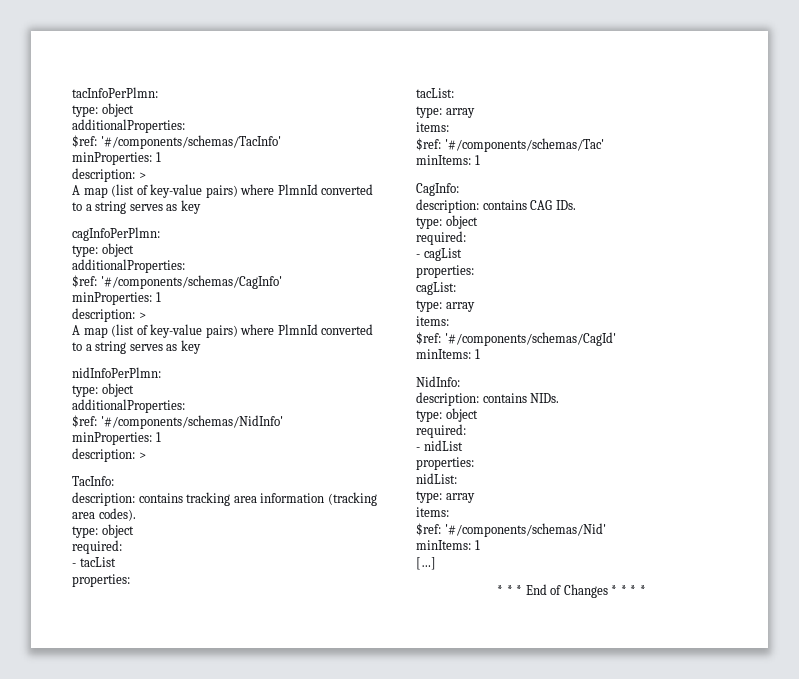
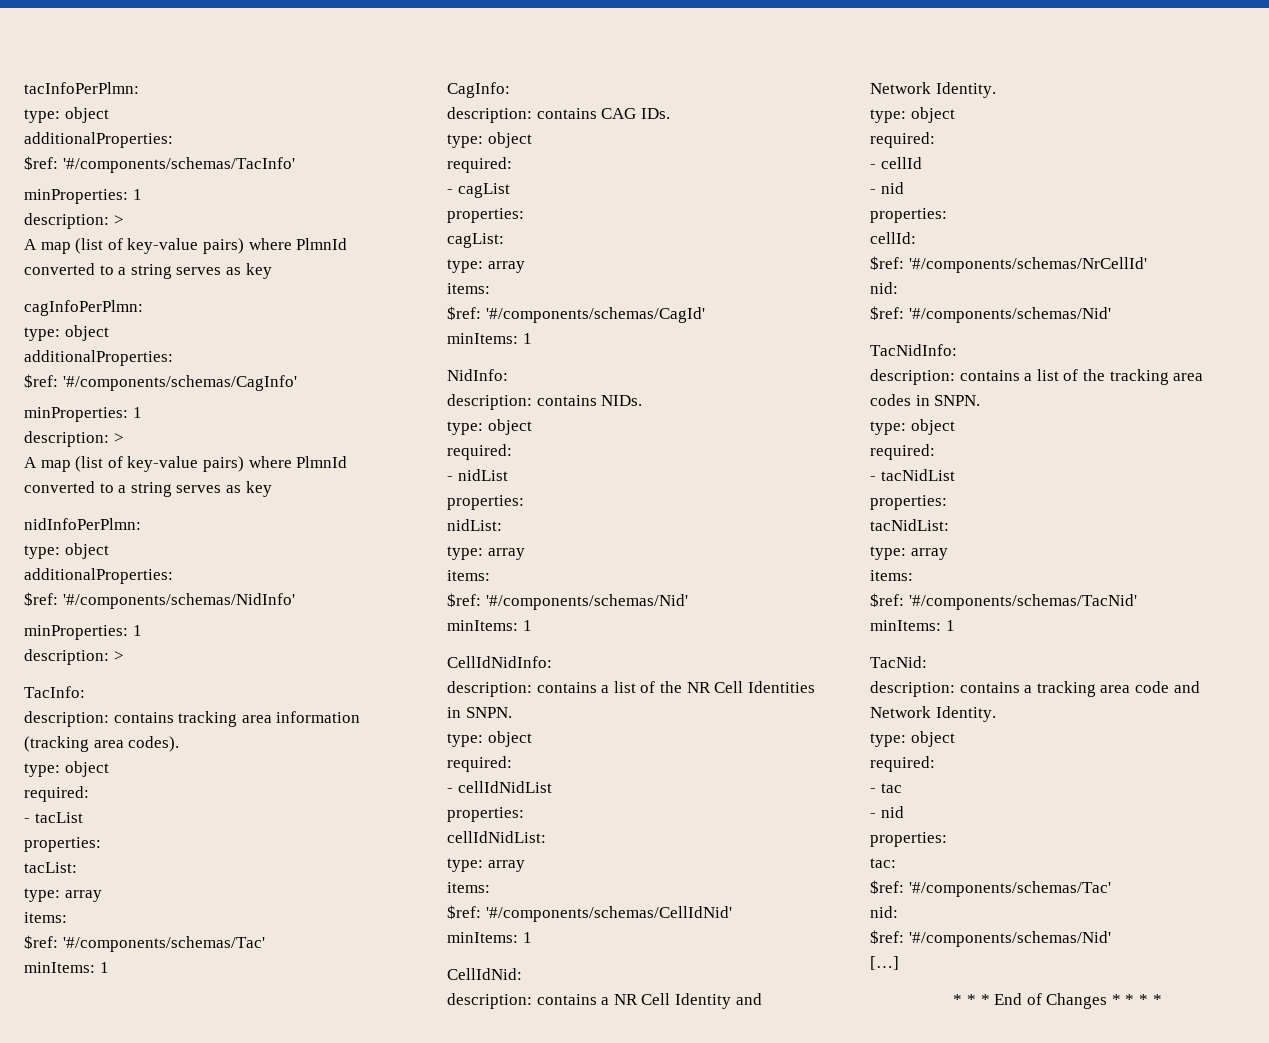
+ CellIdNidInfo:
+ description: contains a list of the NR Cell Identities in SNPN.
+ type: object
+ required:
+ - cellIdNidList
+ properties:
+ cellIdNidList:
+ type: array
+ items:
+ $ref: '#/components/schemas/CellIdNid'
+ minItems: 1
+ CellIdNid:
+ description: contains a NR Cell Identity and Network Identity.
+ type: object
+ required:
+ - cellId
+ - nid
+ properties:
+ cellId:
+ $ref: '#/components/schemas/NrCellId'
+ nid:
+ $ref: '#/components/schemas/Nid'
+ TacNidInfo:
+ description: contains a list of the tracking area codes in SNPN.
+ type: object
+ required:
+ - tacNidList
+ properties:
+ tacNidList:
+ type: array
+ items:
+ $ref: '#/components/schemas/TacNid'
+ minItems: 1
+ TacNid:
+ description: contains a tracking area code and Network Identity.
+ type: object
+ required:
+ - tac
+ - nid
+ properties:
+ tac:
+ $ref: '#/components/schemas/Tac'
+ nid:
+ $ref: '#/components/schemas/Nid'

